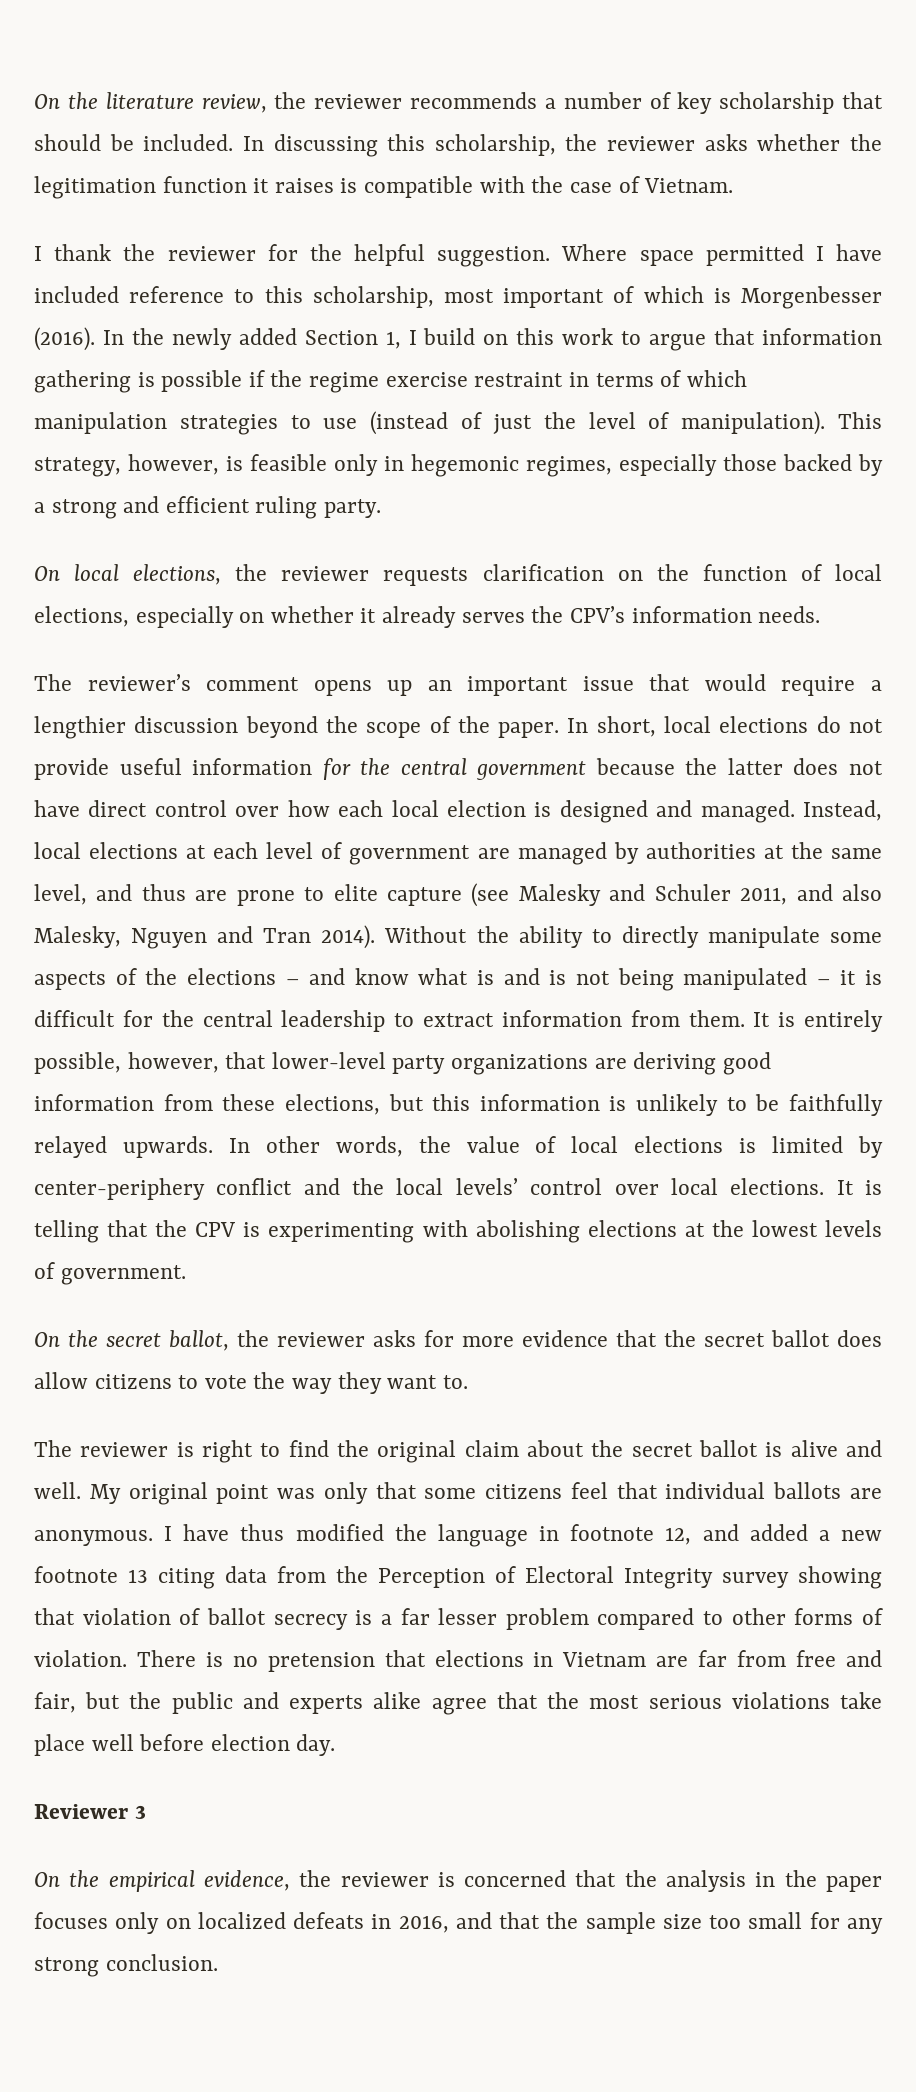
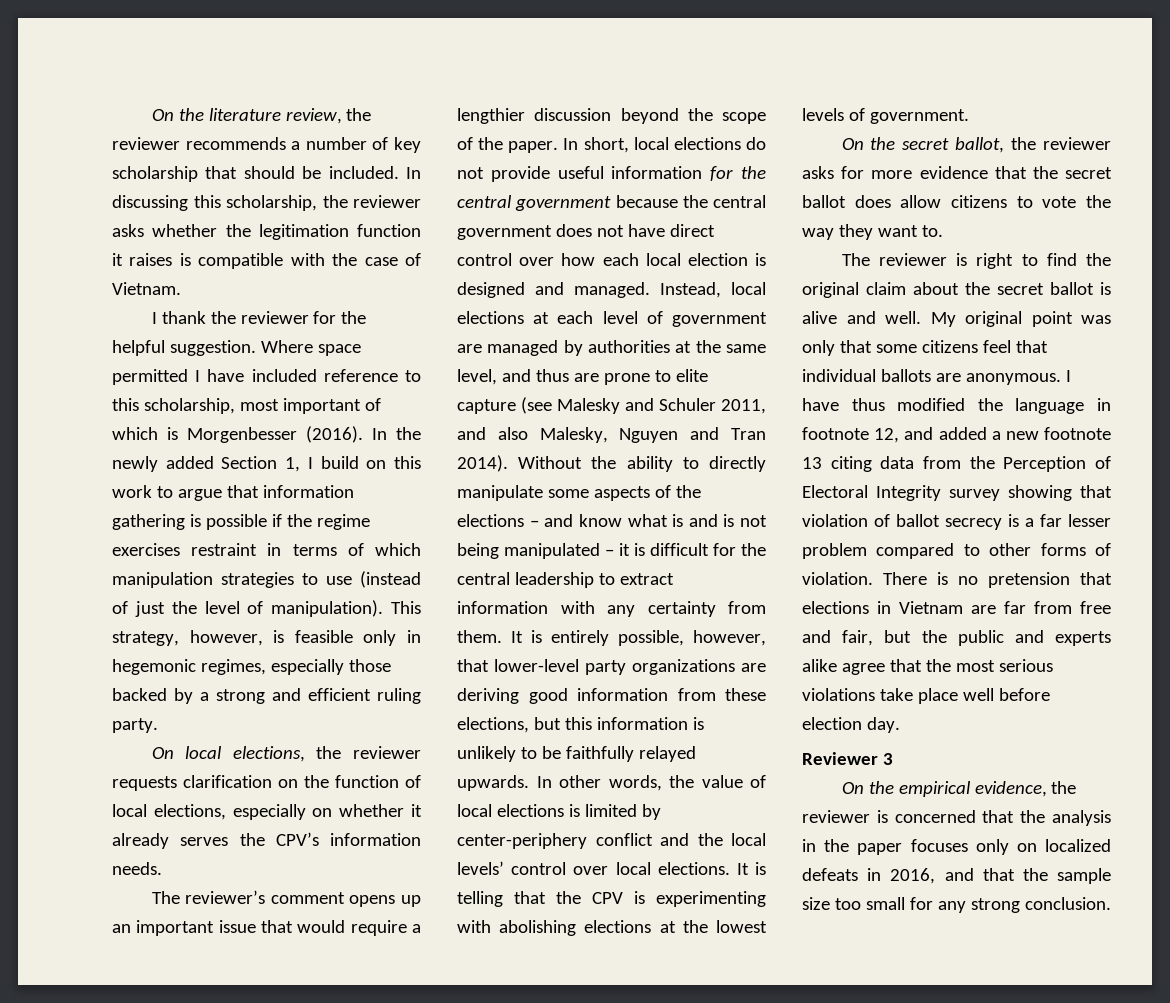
- In the newly added Section 1, I build on this work to argue that information gathering is possible if the regime exercise restraint in terms of which manipulation strategies to use (instead of just the level of manipulation).
+ In the newly added Section 1, I build on this work to argue that information gathering is possible if the regime exercises restraint in terms of which manipulation strategies to use (instead of just the level of manipulation).
- In short, local elections do not provide useful information for the central government because the latter does not have direct control over how each local election is designed and managed.
+ In short, local elections do not provide useful information for the central government because the central government does not have direct control over how each local election is designed and managed.
- Without the ability to directly manipulate some aspects of the elections – and know what is and is not being manipulated – it is difficult for the central leadership to extract information from them.
+ Without the ability to directly manipulate some aspects of the elections – and know what is and is not being manipulated – it is difficult for the central leadership to extract information with any certainty from them.

